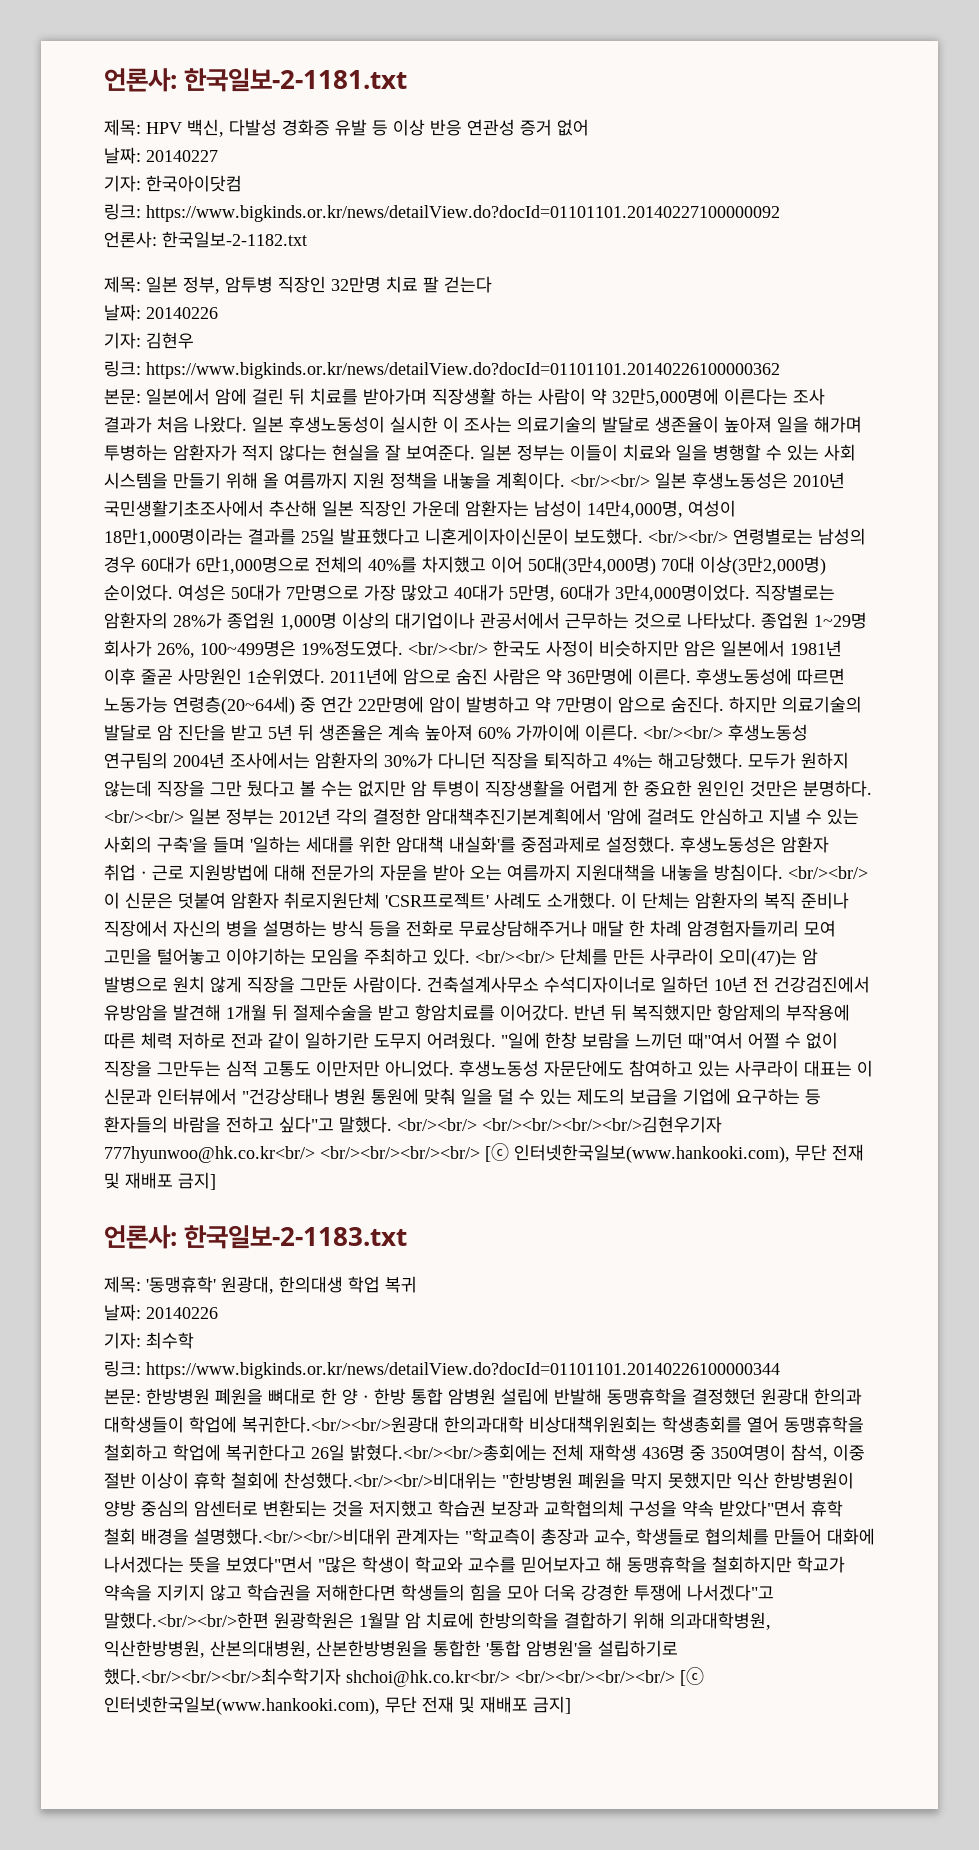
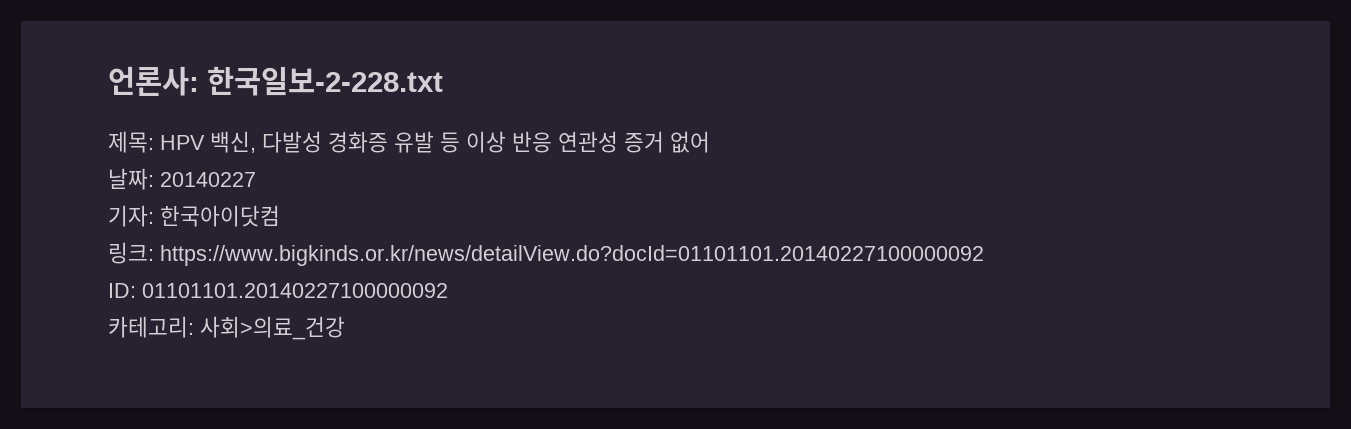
- 언론사: 한국일보-2-1181.txt
+ 언론사: 한국일보-2-228.txt
- 언론사: 한국일보-2-1182.txt
- 제목: 일본 정부, 암투병 직장인 32만명 치료 팔 걷는다
- 날짜: 20140226
- 기자: 김현우
- 링크: https://www.bigkinds.or.kr/news/detailView.do?docId=01101101.20140226100000362
- 본문: 일본에서 암에 걸린 뒤 치료를 받아가며 직장생활 하는 사람이 약 32만5,000명에 이른다는 조사 결과가 처음 나왔다. 일본 후생노동성이 실시한 이 조사는 의료기술의 발달로 생존율이 높아져 일을 해가며 투병하는 암환자가 적지 않다는 현실을 잘 보여준다. 일본 정부는 이들이 치료와 일을 병행할 수 있는 사회 시스템을 만들기 위해 올 여름까지 지원 정책을 내놓을 계획이다. <br/><br/> 일본 후생노동성은 2010년 국민생활기초조사에서 추산해 일본 직장인 가운데 암환자는 남성이 14만4,000명, 여성이 18만1,000명이라는 결과를 25일 발표했다고 니혼게이자이신문이 보도했다. <br/><br/> 연령별로는 남성의 경우 60대가 6만1,000명으로 전체의 40%를 차지했고 이어 50대(3만4,000명) 70대 이상(3만2,000명) 순이었다. 여성은 50대가 7만명으로 가장 많았고 40대가 5만명, 60대가 3만4,000명이었다. 직장별로는 암환자의 28%가 종업원 1,000명 이상의 대기업이나 관공서에서 근무하는 것으로 나타났다. 종업원 1~29명 회사가 26%, 100~499명은 19%정도였다. <br/><br/> 한국도 사정이 비슷하지만 암은 일본에서 1981년 이후 줄곧 사망원인 1순위였다. 2011년에 암으로 숨진 사람은 약 36만명에 이른다. 후생노동성에 따르면 노동가능 연령층(20~64세) 중 연간 22만명에 암이 발병하고 약 7만명이 암으로 숨진다. 하지만 의료기술의 발달로 암 진단을 받고 5년 뒤 생존율은 계속 높아져 60% 가까이에 이른다. <br/><br/> 후생노동성 연구팀의 2004년 조사에서는 암환자의 30%가 다니던 직장을 퇴직하고 4%는 해고당했다. 모두가 원하지 않는데 직장을 그만 뒀다고 볼 수는 없지만 암 투병이 직장생활을 어렵게 한 중요한 원인인 것만은 분명하다. <br/><br/> 일본 정부는 2012년 각의 결정한 암대책추진기본계획에서 '암에 걸려도 안심하고 지낼 수 있는 사회의 구축'을 들며 '일하는 세대를 위한 암대책 내실화'를 중점과제로 설정했다. 후생노동성은 암환자 취업ㆍ근로 지원방법에 대해 전문가의 자문을 받아 오는 여름까지 지원대책을 내놓을 방침이다. <br/><br/> 이 신문은 덧붙여 암환자 취로지원단체 'CSR프로젝트' 사례도 소개했다. 이 단체는 암환자의 복직 준비나 직장에서 자신의 병을 설명하는 방식 등을 전화로 무료상담해주거나 매달 한 차례 암경험자들끼리 모여 고민을 털어놓고 이야기하는 모임을 주최하고 있다. <br/><br/> 단체를 만든 사쿠라이 오미(47)는 암 발병으로 원치 않게 직장을 그만둔 사람이다. 건축설계사무소 수석디자이너로 일하던 10년 전 건강검진에서 유방암을 발견해 1개월 뒤 절제수술을 받고 항암치료를 이어갔다. 반년 뒤 복직했지만 항암제의 부작용에 따른 체력 저하로 전과 같이 일하기란 도무지 어려웠다. "일에 한창 보람을 느끼던 때"여서 어쩔 수 없이 직장을 그만두는 심적 고통도 이만저만 아니었다. 후생노동성 자문단에도 참여하고 있는 사쿠라이 대표는 이 신문과 인터뷰에서 "건강상태나 병원 통원에 맞춰 일을 덜 수 있는 제도의 보급을 기업에 요구하는 등 환자들의 바람을 전하고 싶다"고 말했다. <br/><br/> <br/><br/><br/><br/>김현우기자 777hyunwoo@hk.co.kr<br/> <br/><br/><br/><br/> [ⓒ 인터넷한국일보(www.hankooki.com), 무단 전재 및 재배포 금지]
- 언론사: 한국일보-2-1183.txt
- 제목: '동맹휴학' 원광대, 한의대생 학업 복귀
- 날짜: 20140226
- 기자: 최수학
- 링크: https://www.bigkinds.or.kr/news/detailView.do?docId=01101101.20140226100000344
- 본문: 한방병원 폐원을 뼈대로 한 양ㆍ한방 통합 암병원 설립에 반발해 동맹휴학을 결정했던 원광대 한의과 대학생들이 학업에 복귀한다.<br/><br/>원광대 한의과대학 비상대책위원회는 학생총회를 열어 동맹휴학을 철회하고 학업에 복귀한다고 26일 밝혔다.<br/><br/>총회에는 전체 재학생 436명 중 350여명이 참석, 이중 절반 이상이 휴학 철회에 찬성했다.<br/><br/>비대위는 "한방병원 폐원을 막지 못했지만 익산 한방병원이 양방 중심의 암센터로 변환되는 것을 저지했고 학습권 보장과 교학협의체 구성을 약속 받았다"면서 휴학 철회 배경을 설명했다.<br/><br/>비대위 관계자는 "학교측이 총장과 교수, 학생들로 협의체를 만들어 대화에 나서겠다는 뜻을 보였다"면서 "많은 학생이 학교와 교수를 믿어보자고 해 동맹휴학을 철회하지만 학교가 약속을 지키지 않고 학습권을 저해한다면 학생들의 힘을 모아 더욱 강경한 투쟁에 나서겠다"고 말했다.<br/><br/>한편 원광학원은 1월말 암 치료에 한방의학을 결합하기 위해 의과대학병원, 익산한방병원, 산본의대병원, 산본한방병원을 통합한 '통합 암병원'을 설립하기로 했다.<br/><br/><br/>최수학기자 shchoi@hk.co.kr<br/> <br/><br/><br/><br/> [ⓒ 인터넷한국일보(www.hankooki.com), 무단 전재 및 재배포 금지]
+ ID: 01101101.20140227100000092
+ 카테고리: 사회>의료_건강

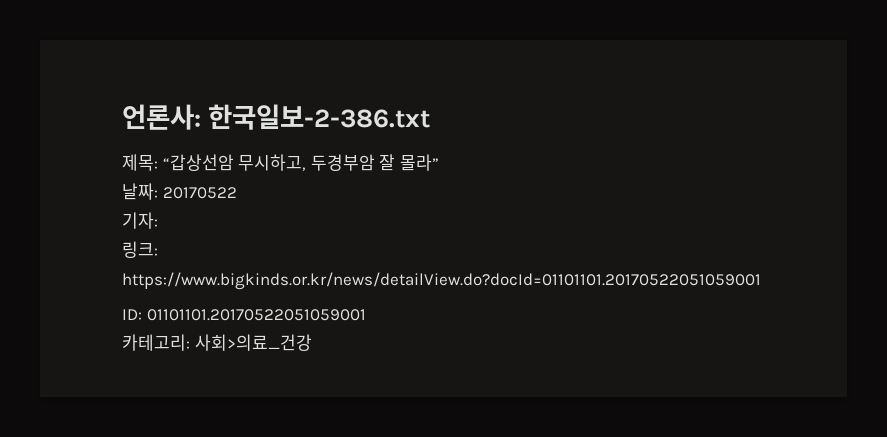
- 언론사: 한국일보-2-228.txt
+ 언론사: 한국일보-2-386.txt
- 제목: HPV 백신, 다발성 경화증 유발 등 이상 반응 연관성 증거 없어
+ 제목: “갑상선암 무시하고, 두경부암 잘 몰라”
- 날짜: 20140227
+ 날짜: 20170522
- 기자: 한국아이닷컴
+ 기자:
- 링크: https://www.bigkinds.or.kr/news/detailView.do?docId=01101101.20140227100000092
+ 링크: https://www.bigkinds.or.kr/news/detailView.do?docId=01101101.20170522051059001
- ID: 01101101.20140227100000092
+ ID: 01101101.20170522051059001

